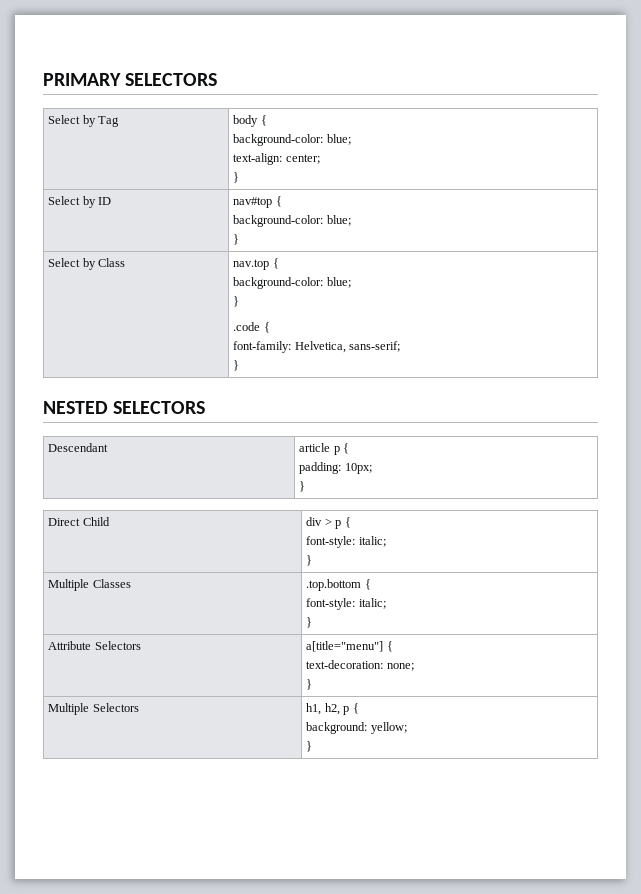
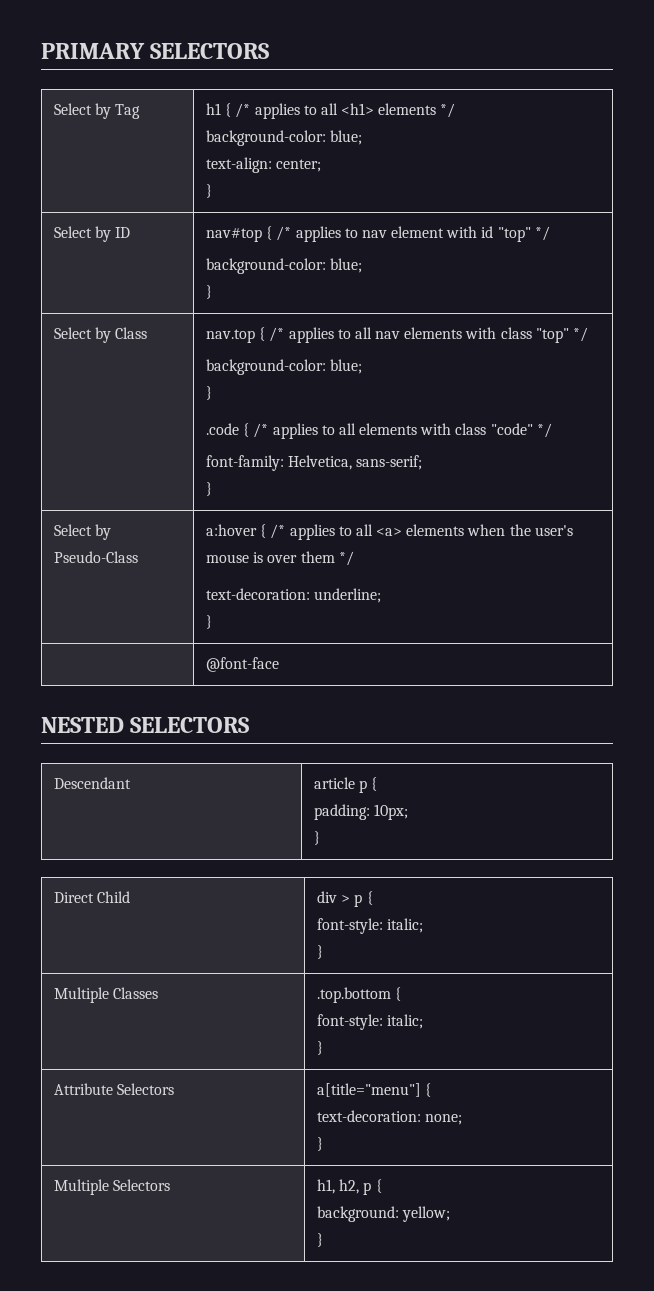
- Select by Tag | body {
+ Select by Tag | h1 { /* applies to all <h1> elements */
- Select by ID | nav#top {
+ Select by ID | nav#top { /* applies to nav element with id "top" */
- Select by Class | nav.top {
+ Select by Class | nav.top { /* applies to all nav elements with class "top" */
  background-color: blue;
  }
- .code {
+ .code { /* applies to all elements with class "code" */
  font-family: Helvetica, sans-serif;
  }
+ Select by Pseudo-Class | a:hover { /* applies to all <a> elements when the user's mouse is over them */
+ text-decoration: underline;
+ }
+ | @font-face

